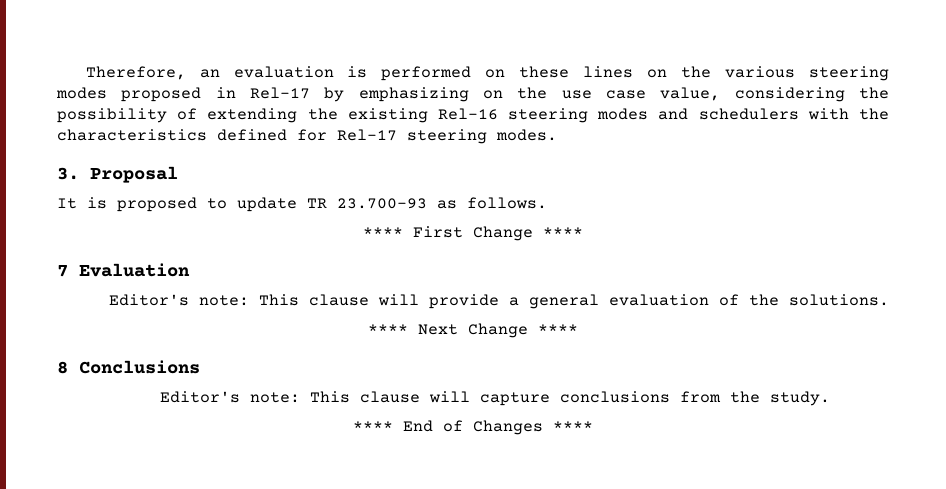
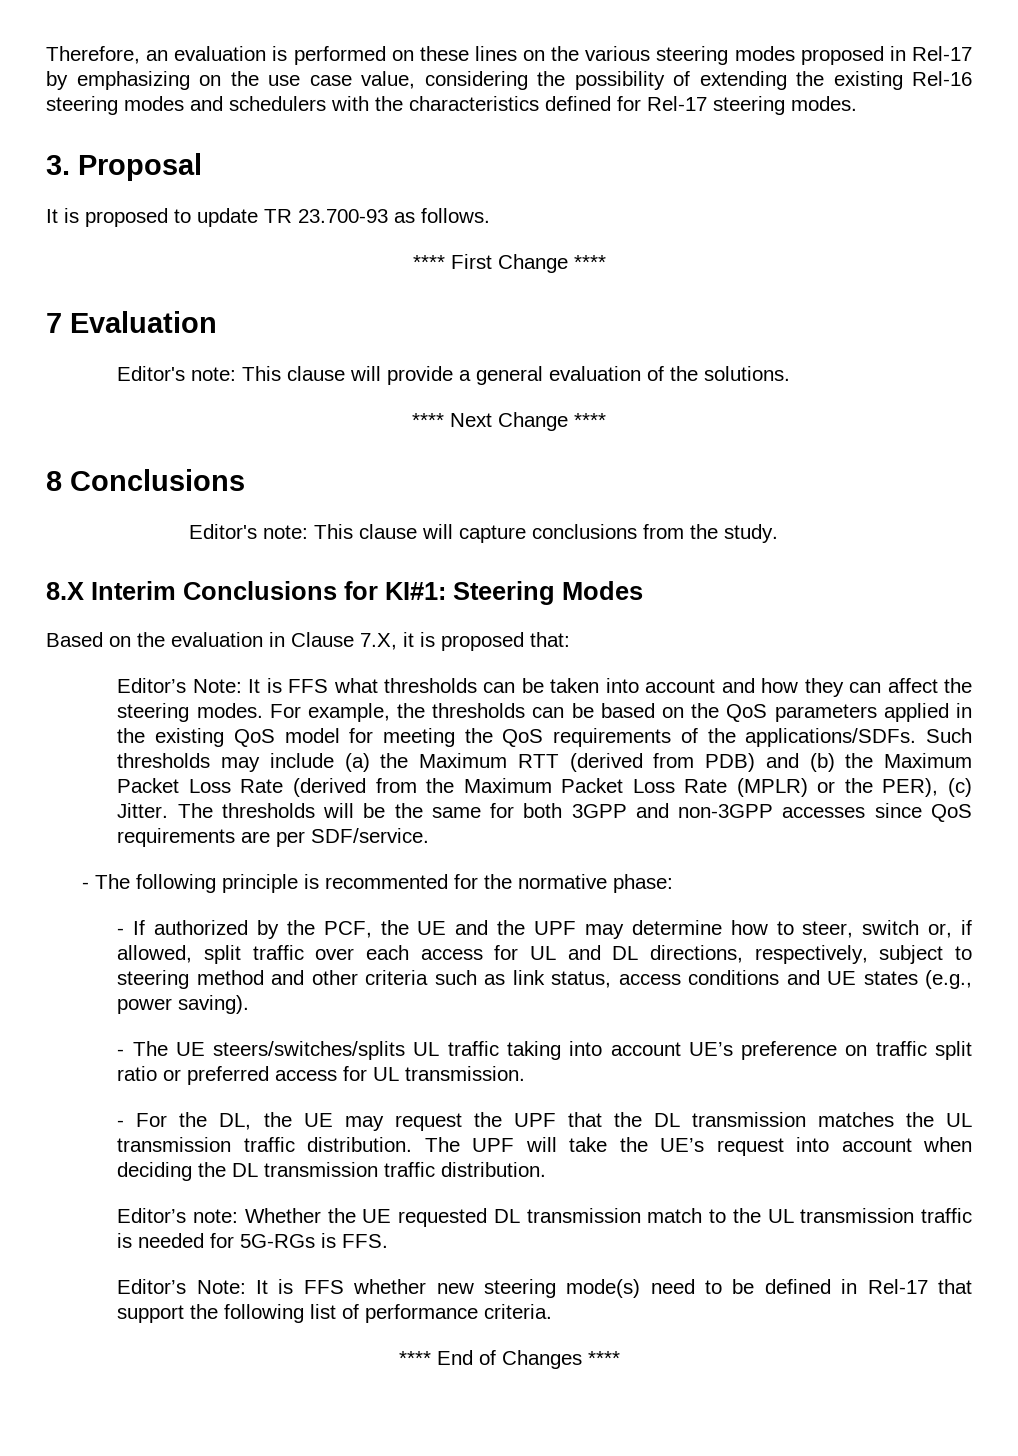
+ 8.X Interim Conclusions for KI#1: Steering Modes
+ Based on the evaluation in Clause 7.X, it is proposed that:
+ Editor’s Note: It is FFS what thresholds can be taken into account and how they can affect the steering modes. For example, the thresholds can be based on the QoS parameters applied in the existing QoS model for meeting the QoS requirements of the applications/SDFs. Such thresholds may include (a) the Maximum RTT (derived from PDB) and (b) the Maximum Packet Loss Rate (derived from the Maximum Packet Loss Rate (MPLR) or the PER), (c) Jitter. The thresholds will be the same for both 3GPP and non-3GPP accesses since QoS requirements are per SDF/service.
+ - The following principle is recommented for the normative phase:
+ - If authorized by the PCF, the UE and the UPF may determine how to steer, switch or, if allowed, split traffic over each access for UL and DL directions, respectively, subject to steering method and other criteria such as link status, access conditions and UE states (e.g., power saving).
+ - The UE steers/switches/splits UL traffic taking into account UE’s preference on traffic split ratio or preferred access for UL transmission.
+ - For the DL, the UE may request the UPF that the DL transmission matches the UL transmission traffic distribution. The UPF will take the UE’s request into account when deciding the DL transmission traffic distribution.
+ Editor’s note: Whether the UE requested DL transmission match to the UL transmission traffic is needed for 5G-RGs is FFS.
+ Editor’s Note: It is FFS whether new steering mode(s) need to be defined in Rel-17 that support the following list of performance criteria.

